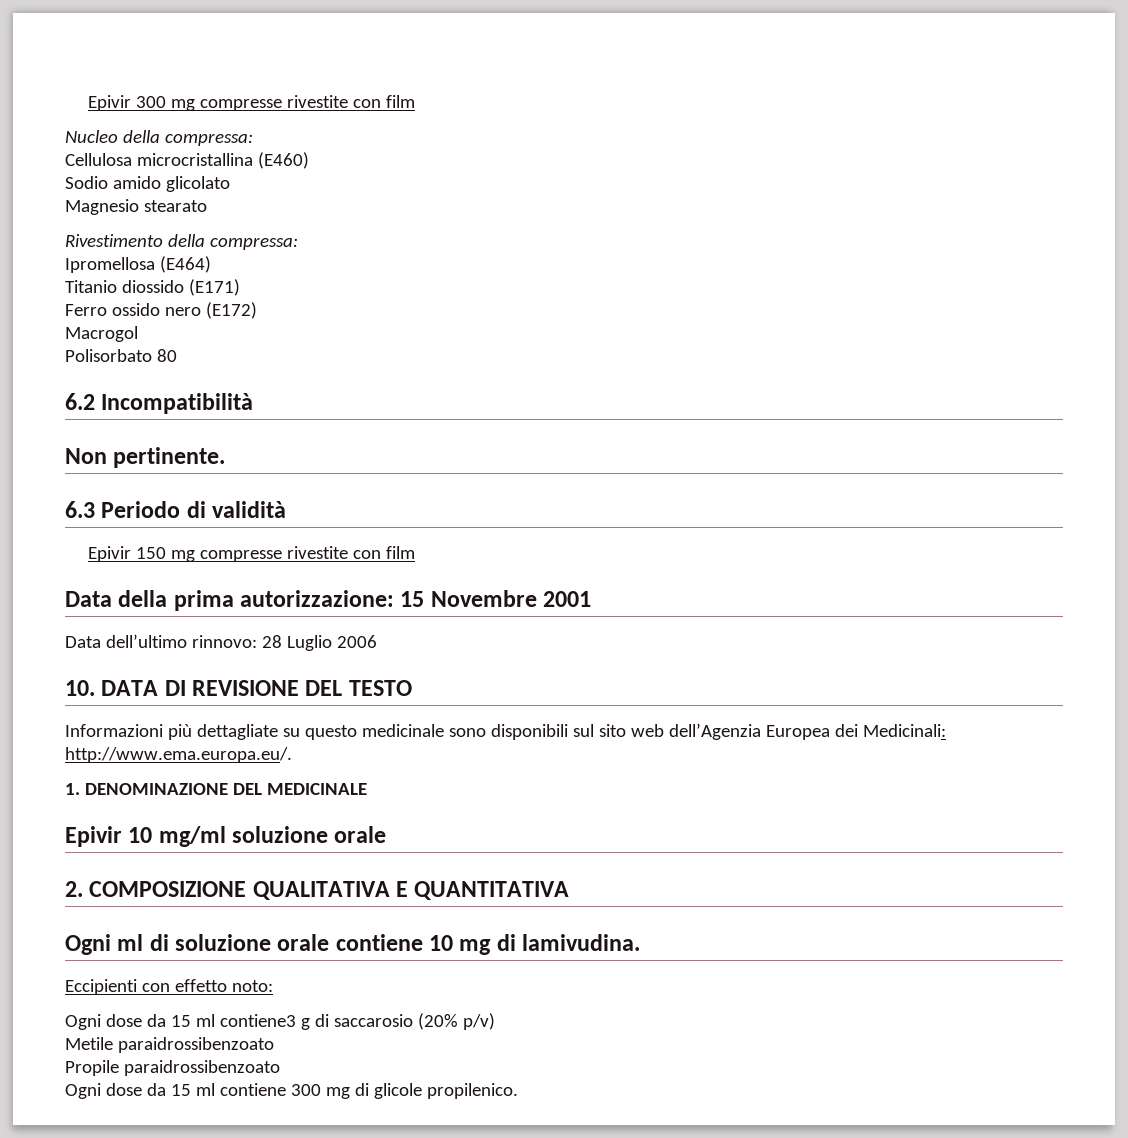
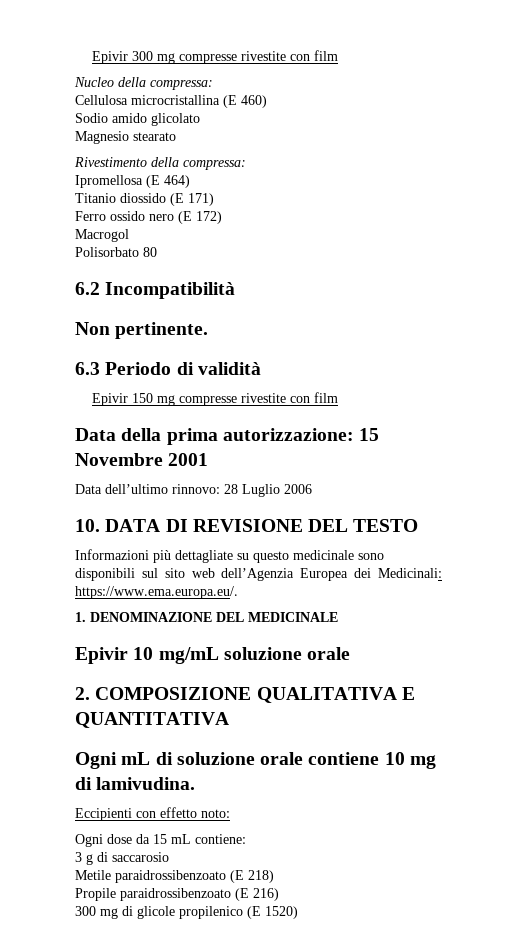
- Cellulosa microcristallina (E460)
+ Cellulosa microcristallina (E 460)
- Ipromellosa (E464)
+ Ipromellosa (E 464)
- Titanio diossido (E171)
+ Titanio diossido (E 171)
- Ferro ossido nero (E172)
+ Ferro ossido nero (E 172)
- Informazioni più dettagliate su questo medicinale sono disponibili sul sito web dell’Agenzia Europea dei Medicinali: http://www.ema.europa.eu/.
+ Informazioni più dettagliate su questo medicinale sono disponibili sul sito web dell’Agenzia Europea dei Medicinali: https://www.ema.europa.eu/.
- Epivir 10 mg/ml soluzione orale
+ Epivir 10 mg/mL soluzione orale
- Ogni ml di soluzione orale contiene 10 mg di lamivudina.
+ Ogni mL di soluzione orale contiene 10 mg di lamivudina.
- Ogni dose da 15 ml contiene3 g di saccarosio (20% p/v)
+ Ogni dose da 15 mL contiene:
+ 3 g di saccarosio
- Metile paraidrossibenzoato
+ Metile paraidrossibenzoato (E 218)
- Propile paraidrossibenzoato
- Ogni dose da 15 ml contiene 300 mg di glicole propilenico.
+ Propile paraidrossibenzoato (E 216)
+ 300 mg di glicole propilenico (E 1520)

